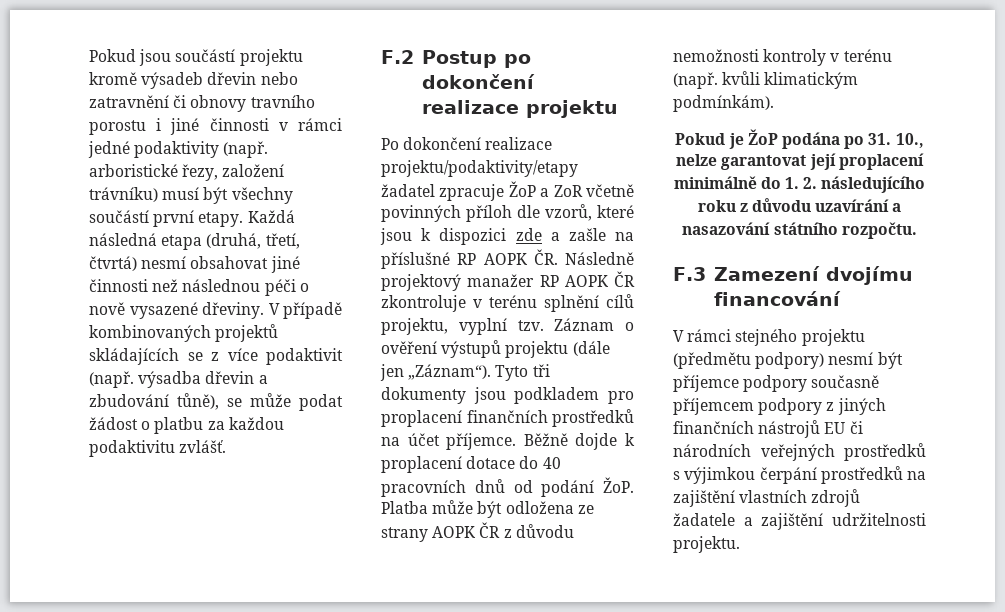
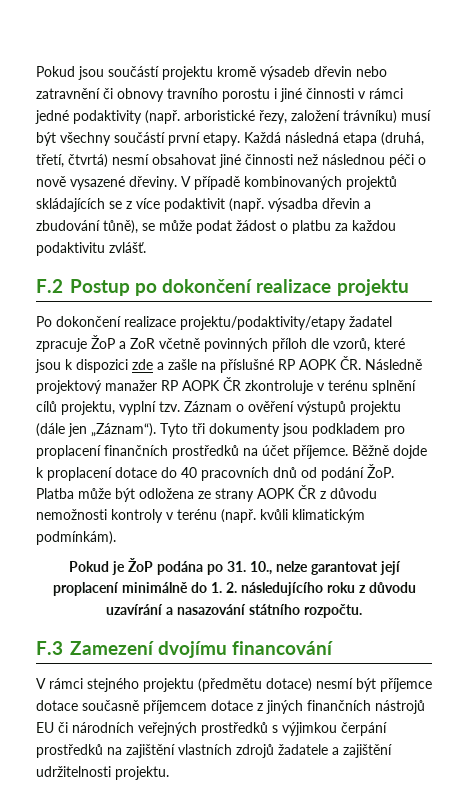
- V rámci stejného projektu (předmětu podpory) nesmí být příjemce podpory současně příjemcem podpory z jiných finančních nástrojů EU či národních veřejných prostředků s výjimkou čerpání prostředků na zajištění vlastních zdrojů žadatele a zajištění udržitelnosti projektu.
+ V rámci stejného projektu (předmětu dotace) nesmí být příjemce dotace současně příjemcem dotace z jiných finančních nástrojů EU či národních veřejných prostředků s výjimkou čerpání prostředků na zajištění vlastních zdrojů žadatele a zajištění udržitelnosti projektu.

